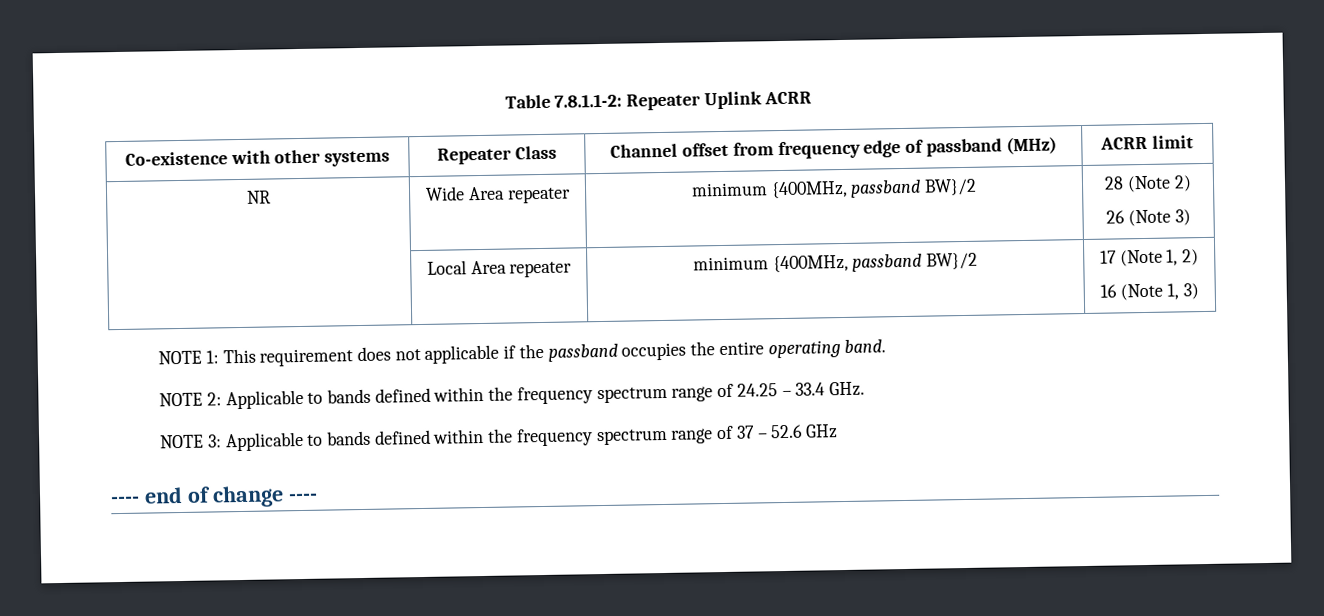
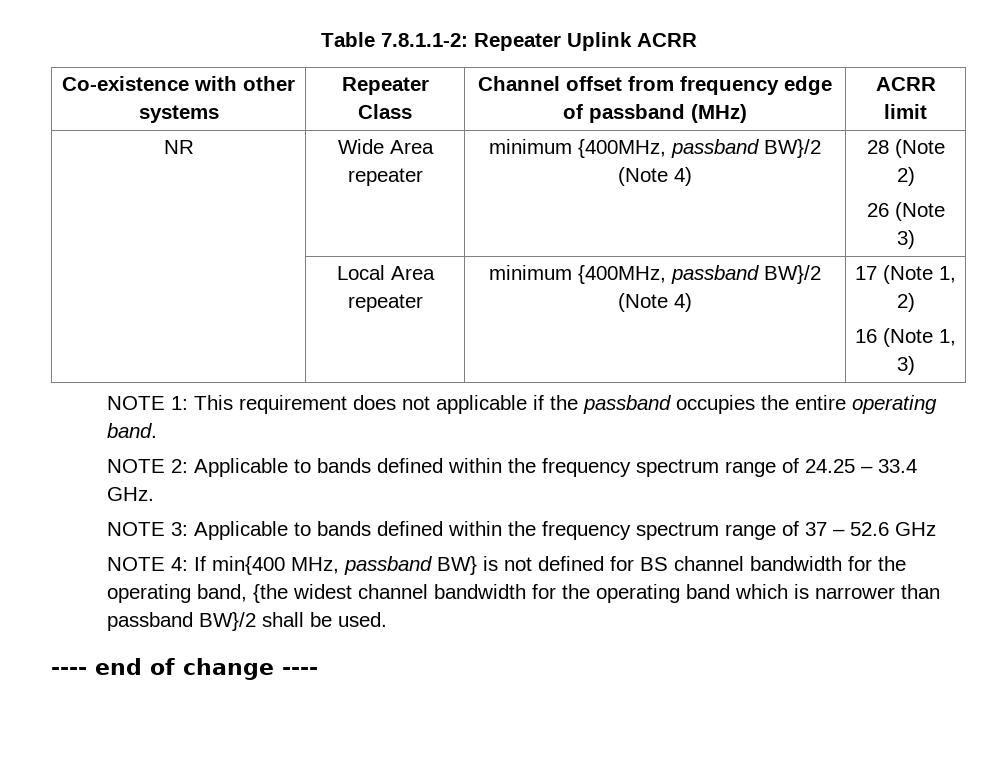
- NR | Wide Area repeater | minimum {400MHz, passband BW}/2 | 28 (Note 2)
+ NR | Wide Area repeater | minimum {400MHz, passband BW}/2 (Note 4) | 28 (Note 2)
- | Local Area repeater | minimum {400MHz, passband BW}/2 | 17 (Note 1, 2)
+ | Local Area repeater | minimum {400MHz, passband BW}/2 (Note 4) | 17 (Note 1, 2)
+ NOTE 4: If min{400 MHz, passband BW} is not defined for BS channel bandwidth for the operating band, {the widest channel bandwidth for the operating band which is narrower than passband BW}/2 shall be used.

